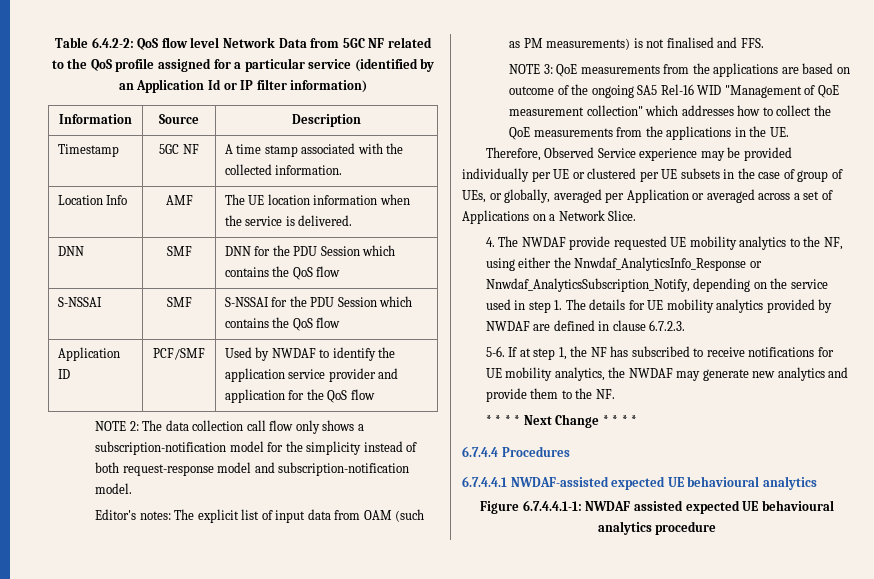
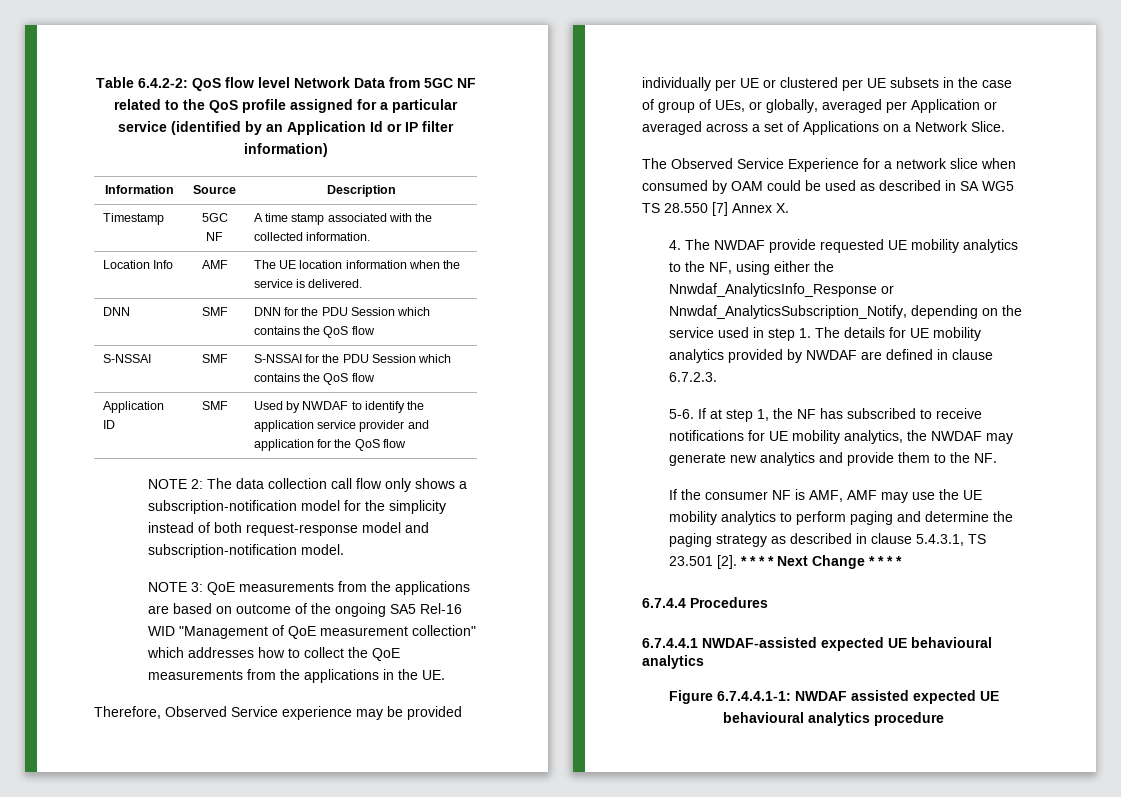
- Application ID | PCF/SMF | Used by NWDAF to identify the application service provider and application for the QoS flow
+ Application ID | SMF | Used by NWDAF to identify the application service provider and application for the QoS flow
- Editor's notes: The explicit list of input data from OAM (such as PM measurements) is not finalised and FFS.
+ The Observed Service Experience for a network slice when consumed by OAM could be used as described in SA WG5 TS 28.550 [7] Annex X.
+ If the consumer NF is AMF, AMF may use the UE mobility analytics to perform paging and determine the paging strategy as described in clause 5.4.3.1, TS 23.501 [2].

